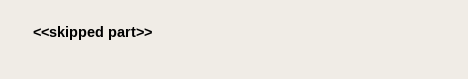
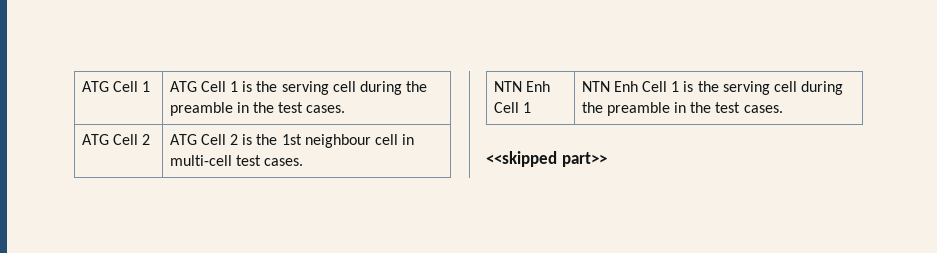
+ ATG Cell 1 | ATG Cell 1 is the serving cell during the preamble in the test cases.
+ ATG Cell 2 | ATG Cell 2 is the 1st neighbour cell in multi-cell test cases.
+ NTN Enh Cell 1 | NTN Enh Cell 1 is the serving cell during the preamble in the test cases.

